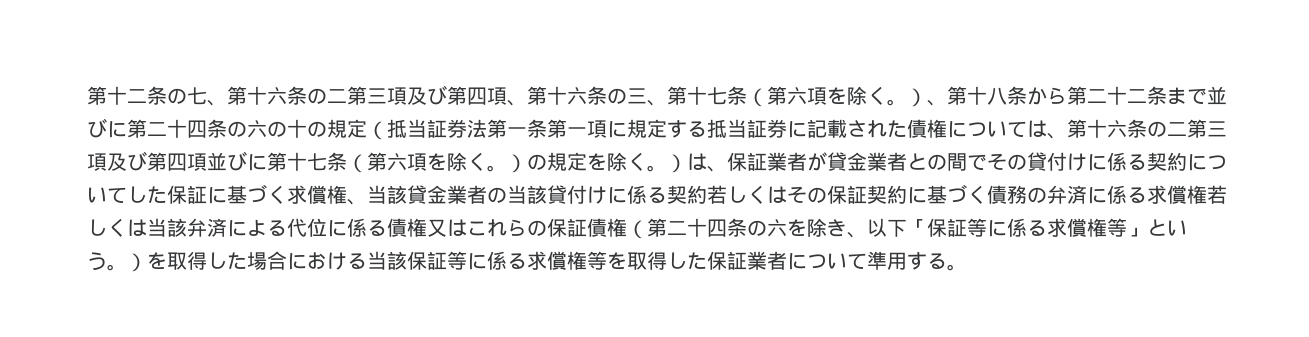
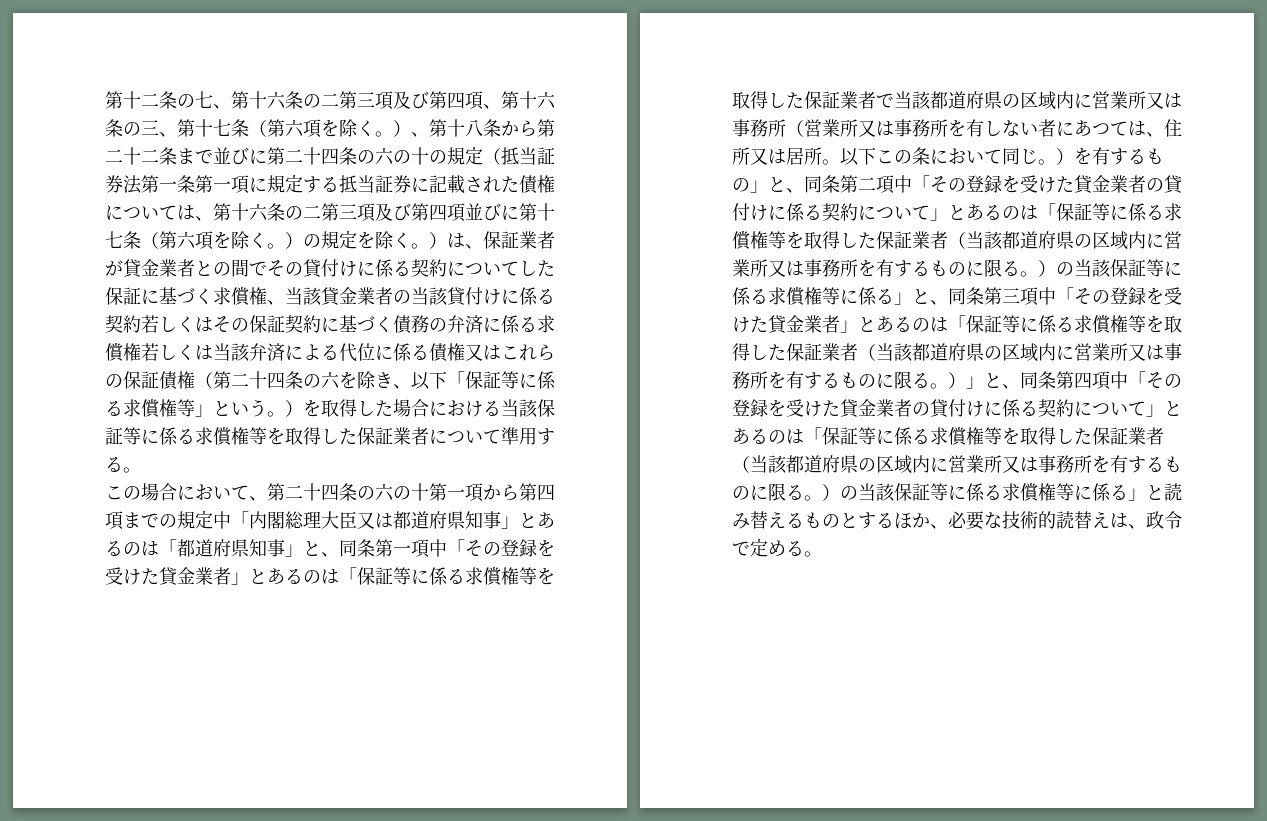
+ この場合において、第二十四条の六の十第一項から第四項までの規定中「内閣総理大臣又は都道府県知事」とあるのは「都道府県知事」と、同条第一項中「その登録を受けた貸金業者」とあるのは「保証等に係る求償権等を取得した保証業者で当該都道府県の区域内に営業所又は事務所（営業所又は事務所を有しない者にあつては、住所又は居所。以下この条において同じ。）を有するもの」と、同条第二項中「その登録を受けた貸金業者の貸付けに係る契約について」とあるのは「保証等に係る求償権等を取得した保証業者（当該都道府県の区域内に営業所又は事務所を有するものに限る。）の当該保証等に係る求償権等に係る」と、同条第三項中「その登録を受けた貸金業者」とあるのは「保証等に係る求償権等を取得した保証業者（当該都道府県の区域内に営業所又は事務所を有するものに限る。）」と、同条第四項中「その登録を受けた貸金業者の貸付けに係る契約について」とあるのは「保証等に係る求償権等を取得した保証業者（当該都道府県の区域内に営業所又は事務所を有するものに限る。）の当該保証等に係る求償権等に係る」と読み替えるものとするほか、必要な技術的読替えは、政令で定める。

